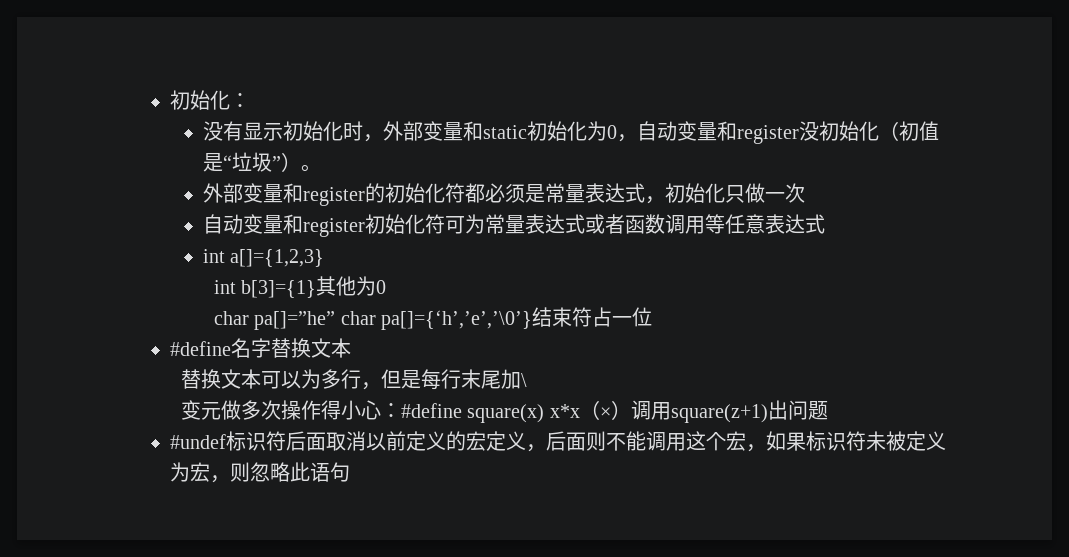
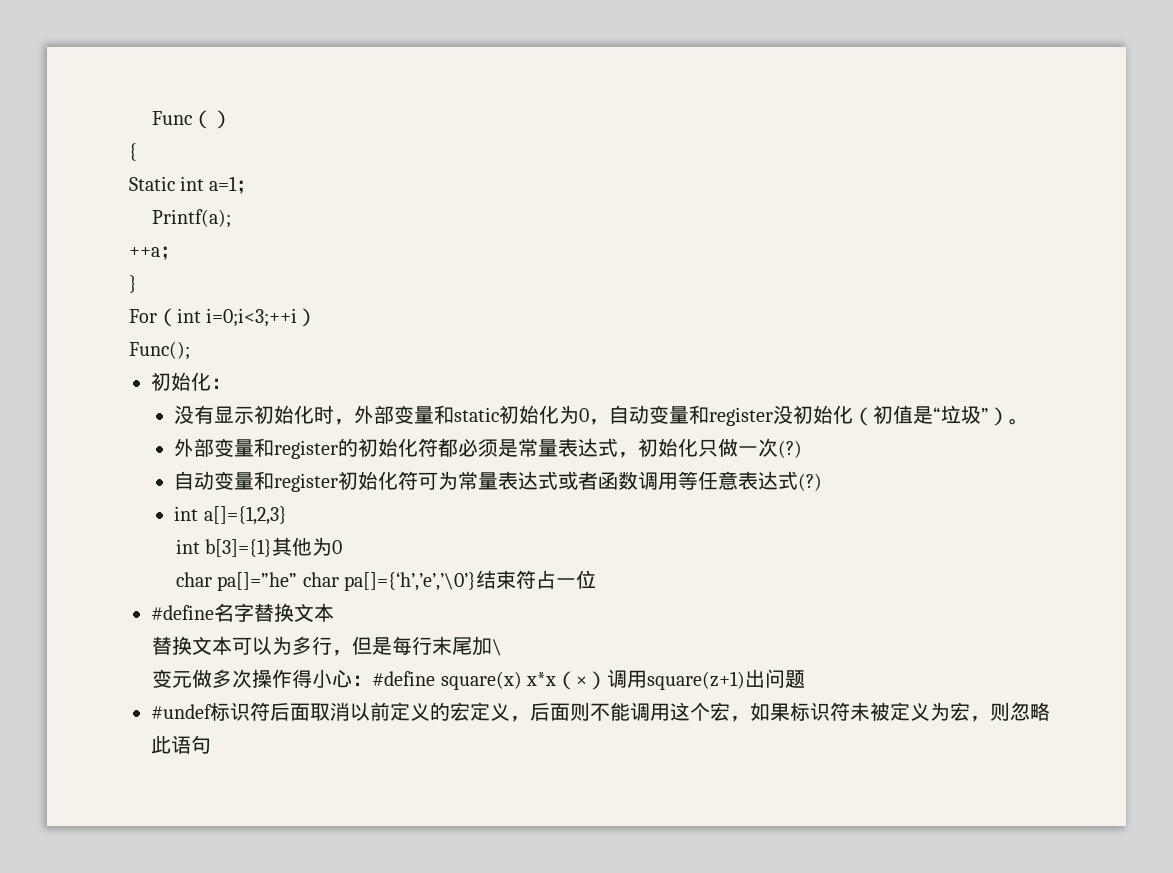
+ Func（）
+ {
+ Static int a=1；
+ Printf(a);
+ ++a；
+ }
+ For（int i=0;i<3;++i）
+ Func();
- 外部变量和register的初始化符都必须是常量表达式，初始化只做一次
+ 外部变量和register的初始化符都必须是常量表达式，初始化只做一次(?)
- 自动变量和register初始化符可为常量表达式或者函数调用等任意表达式
+ 自动变量和register初始化符可为常量表达式或者函数调用等任意表达式(?)

